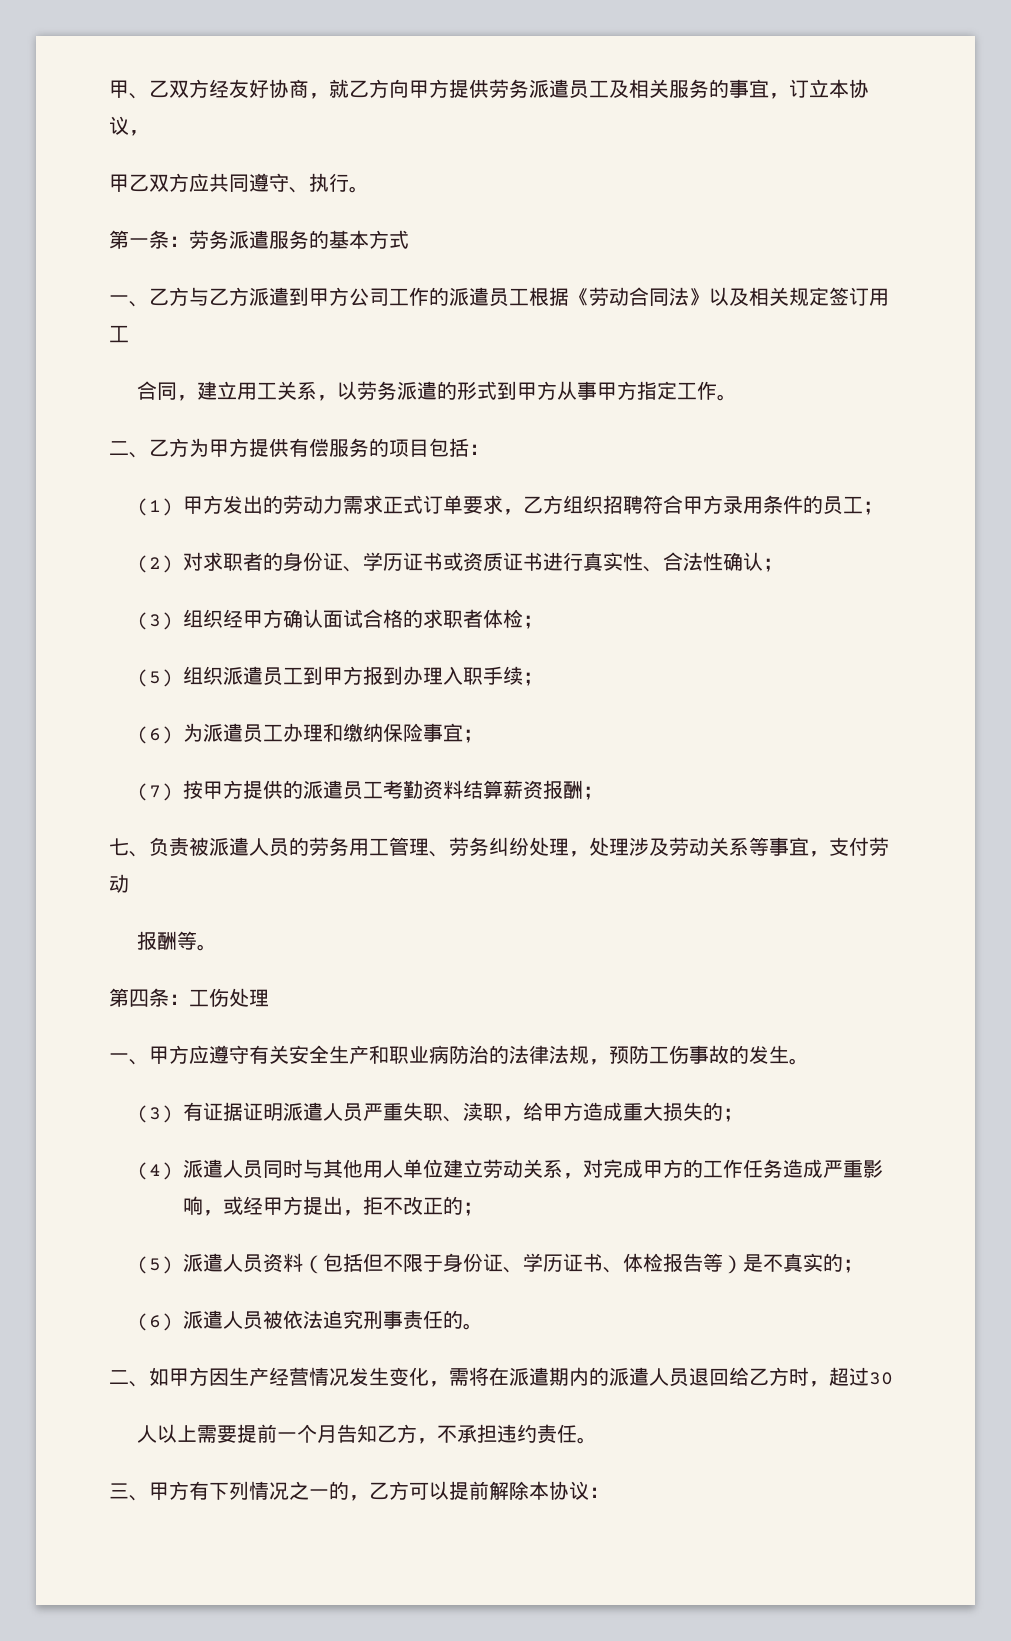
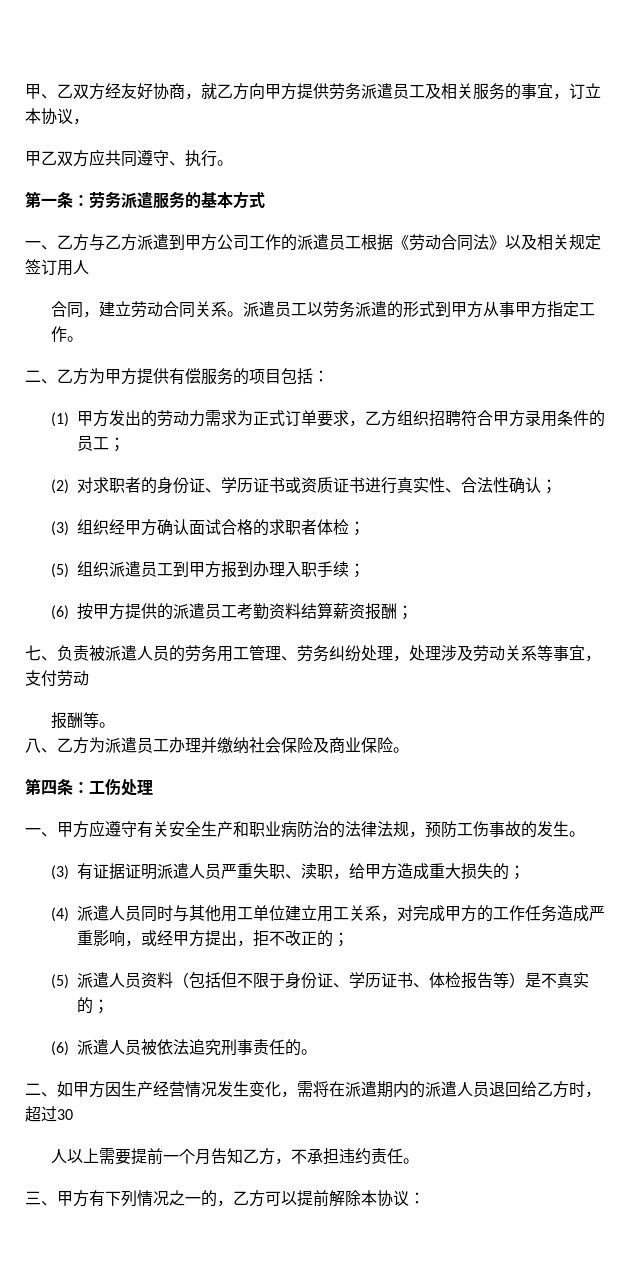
- 一、乙方与乙方派遣到甲方公司工作的派遣员工根据《劳动合同法》以及相关规定签订用工
+ 一、乙方与乙方派遣到甲方公司工作的派遣员工根据《劳动合同法》以及相关规定签订用人
- 合同，建立用工关系，以劳务派遣的形式到甲方从事甲方指定工作。
+ 合同，建立劳动合同关系。派遣员工以劳务派遣的形式到甲方从事甲方指定工作。
- (1)甲方发出的劳动力需求正式订单要求，乙方组织招聘符合甲方录用条件的员工；
+ (1)甲方发出的劳动力需求为正式订单要求，乙方组织招聘符合甲方录用条件的员工；
- (6)为派遣员工办理和缴纳保险事宜；
- (7)按甲方提供的派遣员工考勤资料结算薪资报酬；
+ (6)按甲方提供的派遣员工考勤资料结算薪资报酬；
+ 八、乙方为派遣员工办理并缴纳社会保险及商业保险。
- (4)派遣人员同时与其他用人单位建立劳动关系，对完成甲方的工作任务造成严重影响，或经甲方提出，拒不改正的；
+ (4)派遣人员同时与其他用工单位建立用工关系，对完成甲方的工作任务造成严重影响，或经甲方提出，拒不改正的；

